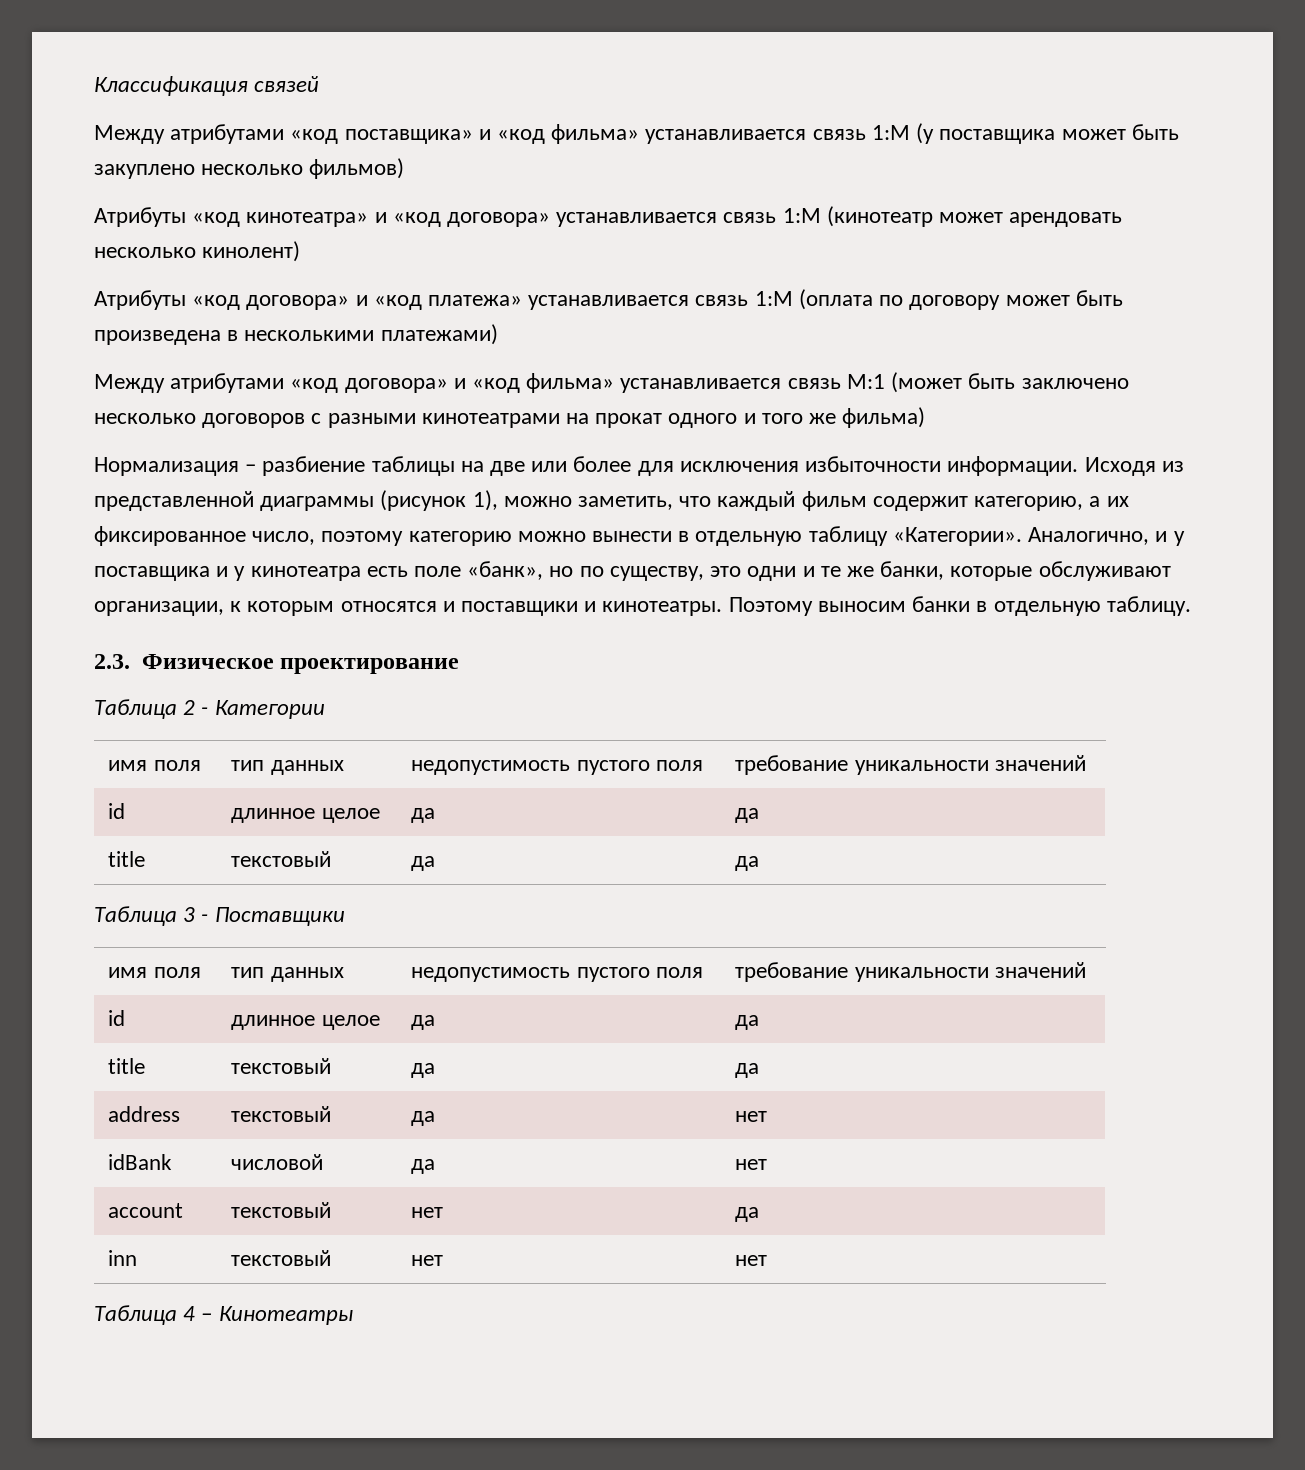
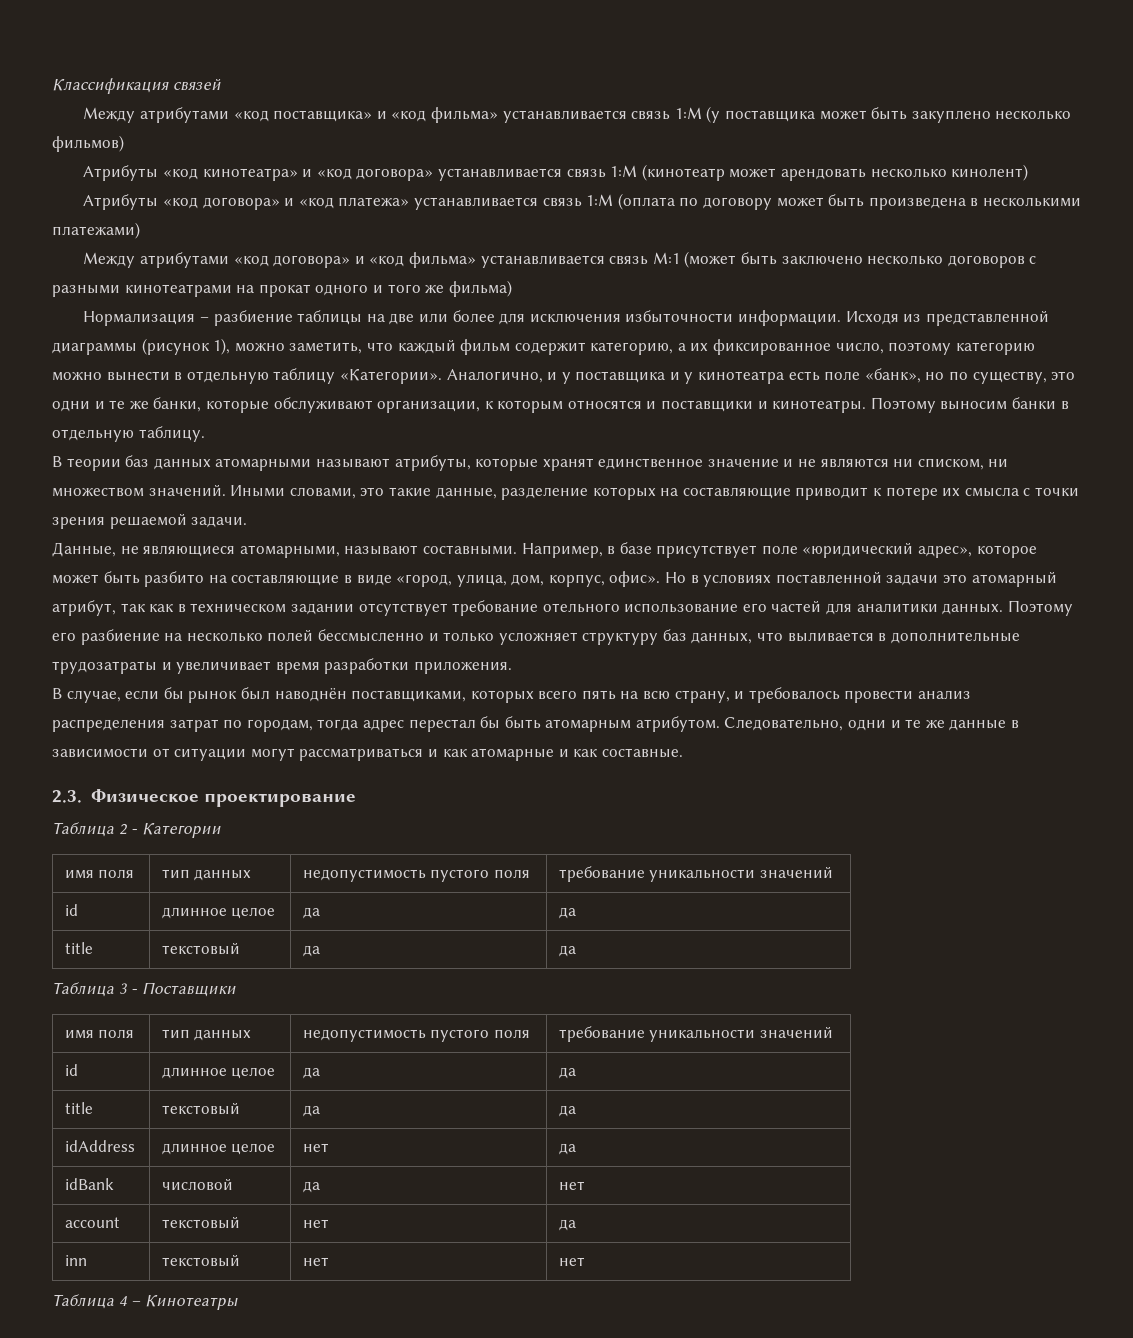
+ В теории баз данных атомарными называют атрибуты, которые хранят единственное значение и не являются ни списком, ни множеством значений. Иными словами, это такие данные, разделение которых на составляющие приводит к потере их смысла с точки зрения решаемой задачи.
+ Данные, не являющиеся атомарными, называют составными. Например, в базе присутствует поле «юридический адрес», которое может быть разбито на составляющие в виде «город, улица, дом, корпус, офис». Но в условиях поставленной задачи это атомарный атрибут, так как в техническом задании отсутствует требование отельного использование его частей для аналитики данных. Поэтому его разбиение на несколько полей бессмысленно и только усложняет структуру баз данных, что выливается в дополнительные трудозатраты и увеличивает время разработки приложения.
+ В случае, если бы рынок был наводнён поставщиками, которых всего пять на всю страну, и требовалось провести анализ распределения затрат по городам, тогда адрес перестал бы быть атомарным атрибутом. Следовательно, одни и те же данные в зависимости от ситуации могут рассматриваться и как атомарные и как составные.
- address | текстовый | да | нет
+ idAddress | длинное целое | нет | да

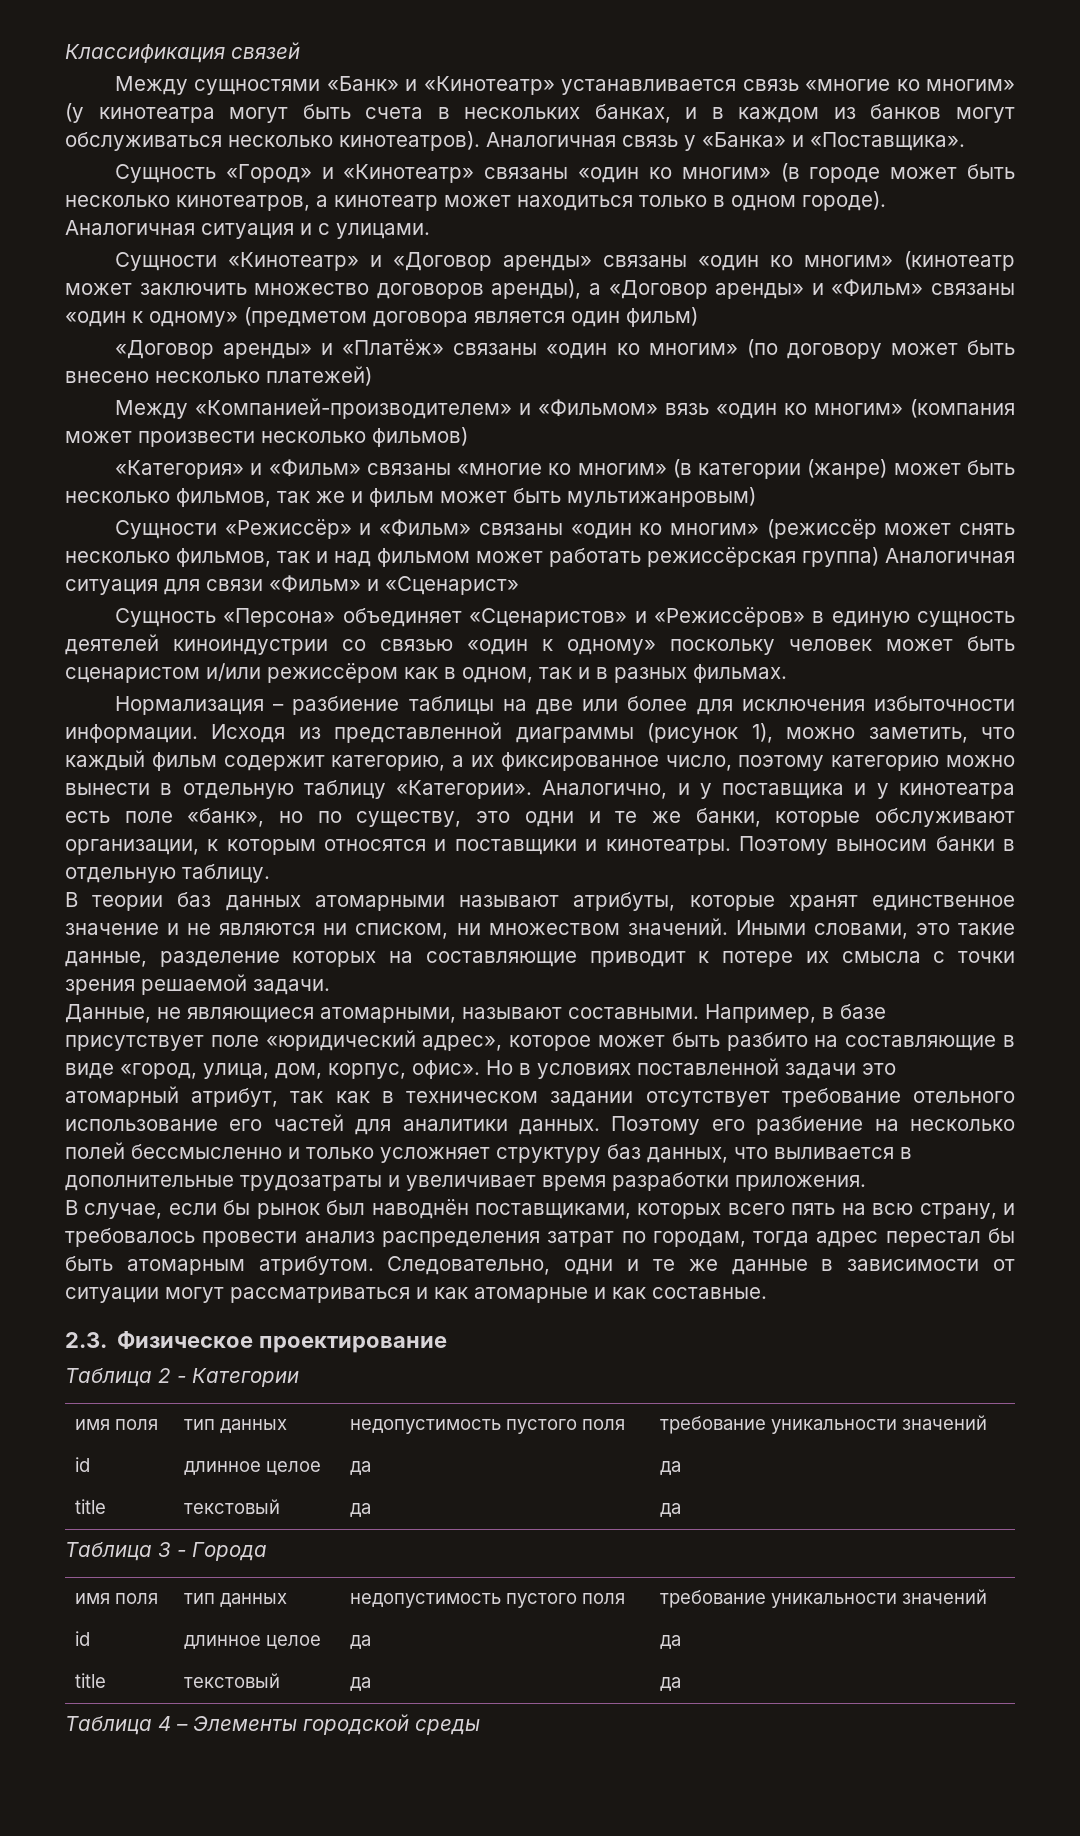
- Между атрибутами «код поставщика» и «код фильма» устанавливается связь 1:М (у поставщика может быть закуплено несколько фильмов)
- Атрибуты «код кинотеатра» и «код договора» устанавливается связь 1:М (кинотеатр может арендовать несколько кинолент)
- Атрибуты «код договора» и «код платежа» устанавливается связь 1:М (оплата по договору может быть произведена в несколькими платежами)
- Между атрибутами «код договора» и «код фильма» устанавливается связь М:1 (может быть заключено несколько договоров с разными кинотеатрами на прокат одного и того же фильма)
+ Между сущностями «Банк» и «Кинотеатр» устанавливается связь «многие ко многим» (у кинотеатра могут быть счета в нескольких банках, и в каждом из банков могут обслуживаться несколько кинотеатров). Аналогичная связь у «Банка» и «Поставщика».
+ Сущность «Город» и «Кинотеатр» связаны «один ко многим» (в городе может быть несколько кинотеатров, а кинотеатр может находиться только в одном городе). Аналогичная ситуация и с улицами.
+ Сущности «Кинотеатр» и «Договор аренды» связаны «один ко многим» (кинотеатр может заключить множество договоров аренды), а «Договор аренды» и «Фильм» связаны «один к одному» (предметом договора является один фильм)
+ «Договор аренды» и «Платёж» связаны «один ко многим» (по договору может быть внесено несколько платежей)
+ Между «Компанией-производителем» и «Фильмом» вязь «один ко многим» (компания может произвести несколько фильмов)
+ «Категория» и «Фильм» связаны «многие ко многим» (в категории (жанре) может быть несколько фильмов, так же и фильм может быть мультижанровым)
+ Сущности «Режиссёр» и «Фильм» связаны «один ко многим» (режиссёр может снять несколько фильмов, так и над фильмом может работать режиссёрская группа) Аналогичная ситуация для связи «Фильм» и «Сценарист»
+ Сущность «Персона» объединяет «Сценаристов» и «Режиссёров» в единую сущность деятелей киноиндустрии со связью «один к одному» поскольку человек может быть сценаристом и/или режиссёром как в одном, так и в разных фильмах.
- Таблица 3 - Поставщики
+ Таблица 3 - Города
- idAddress | длинное целое | нет | да
- idBank | числовой | да | нет
- account | текстовый | нет | да
- inn | текстовый | нет | нет
- Таблица 4 – Кинотеатры
+ Таблица 4 – Элементы городской среды

